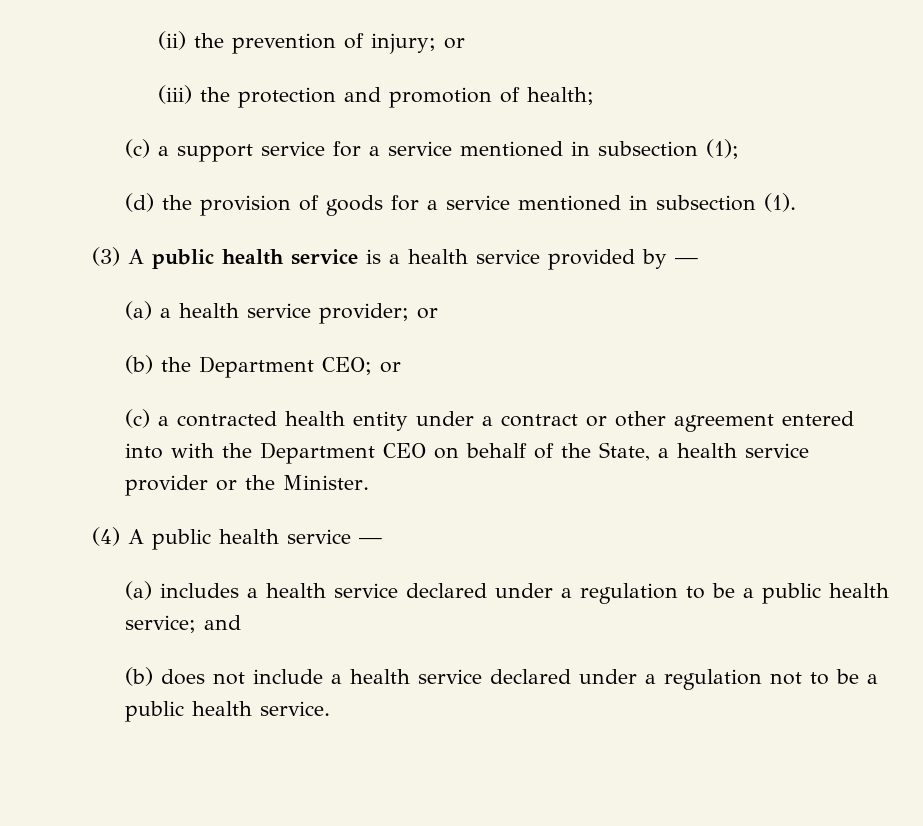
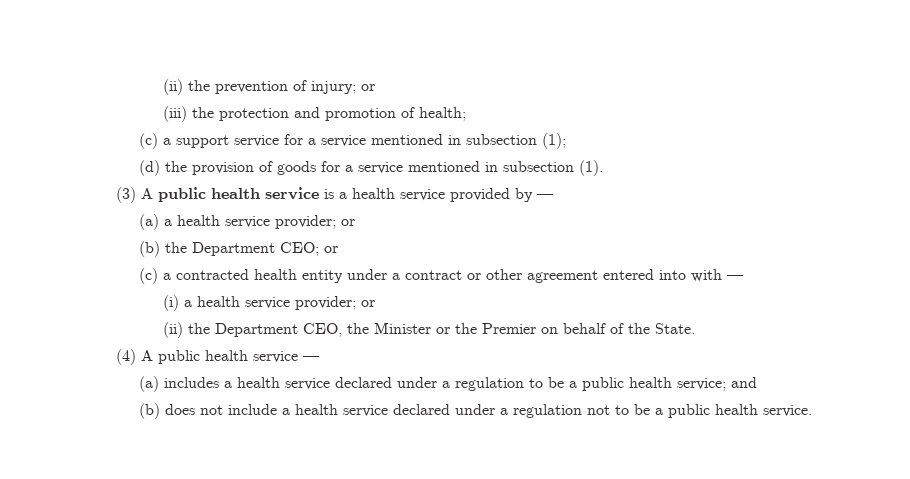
- (c) a contracted health entity under a contract or other agreement entered into with the Department CEO on behalf of the State, a health service provider or the Minister.
+ (c) a contracted health entity under a contract or other agreement entered into with —
+ (i) a health service provider; or
+ (ii) the Department CEO, the Minister or the Premier on behalf of the State.

